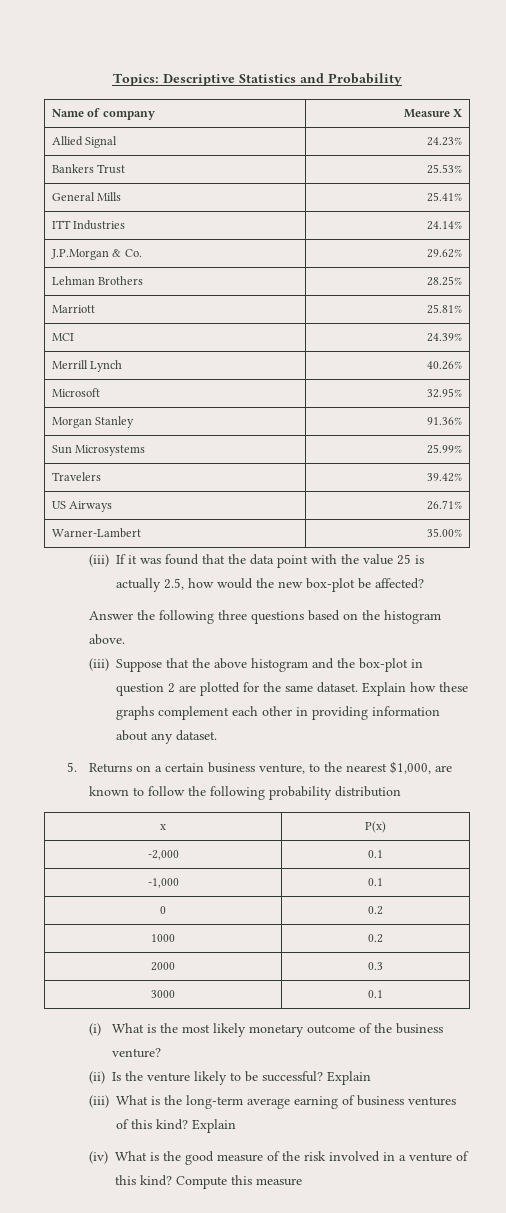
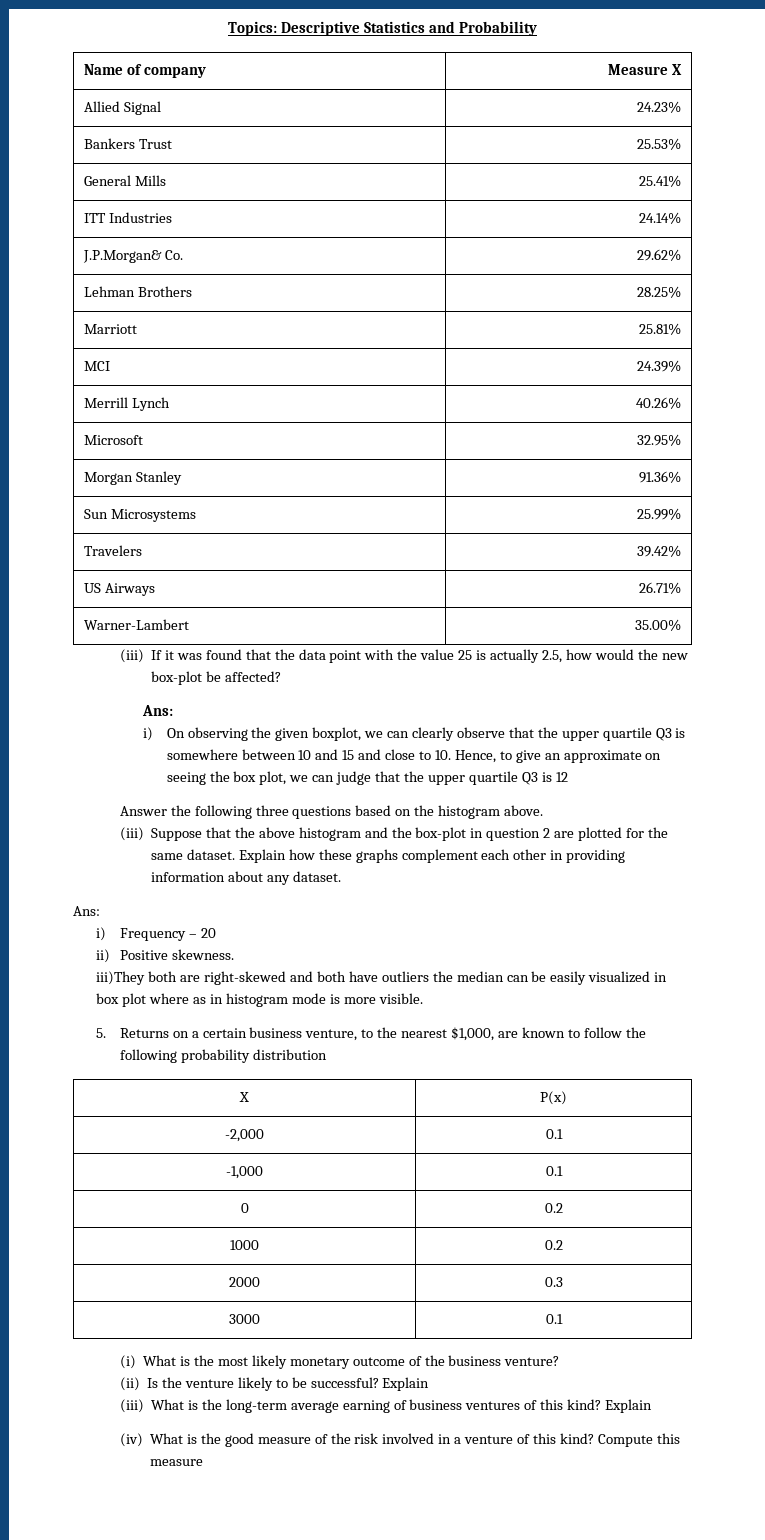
- J.P.Morgan & Co. | 29.62%
+ J.P.Morgan& Co. | 29.62%
  (iii) If it was found that the data point with the value 25 is actually 2.5, how would the new box-plot be affected?
+ Ans:
+ i) On observing the given boxplot, we can clearly observe that the upper quartile Q3 is somewhere between 10 and 15 and close to 10. Hence, to give an approximate on seeing the box plot, we can judge that the upper quartile Q3 is 12
  Explain how these graphs complement each other in providing information about any dataset.
+ Ans:
+ i) Frequency – 20
+ ii) Positive skewness.
+ iii)They both are right-skewed and both have outliers the median can be easily visualized in box plot where as in histogram mode is more visible.
- x | P(x)
+ X | P(x)

